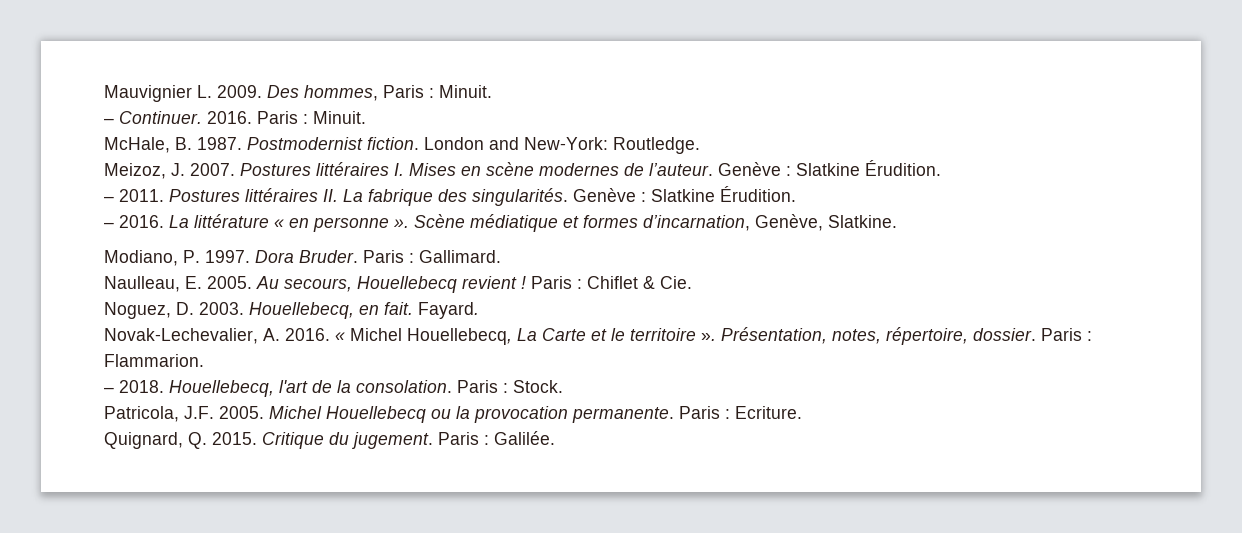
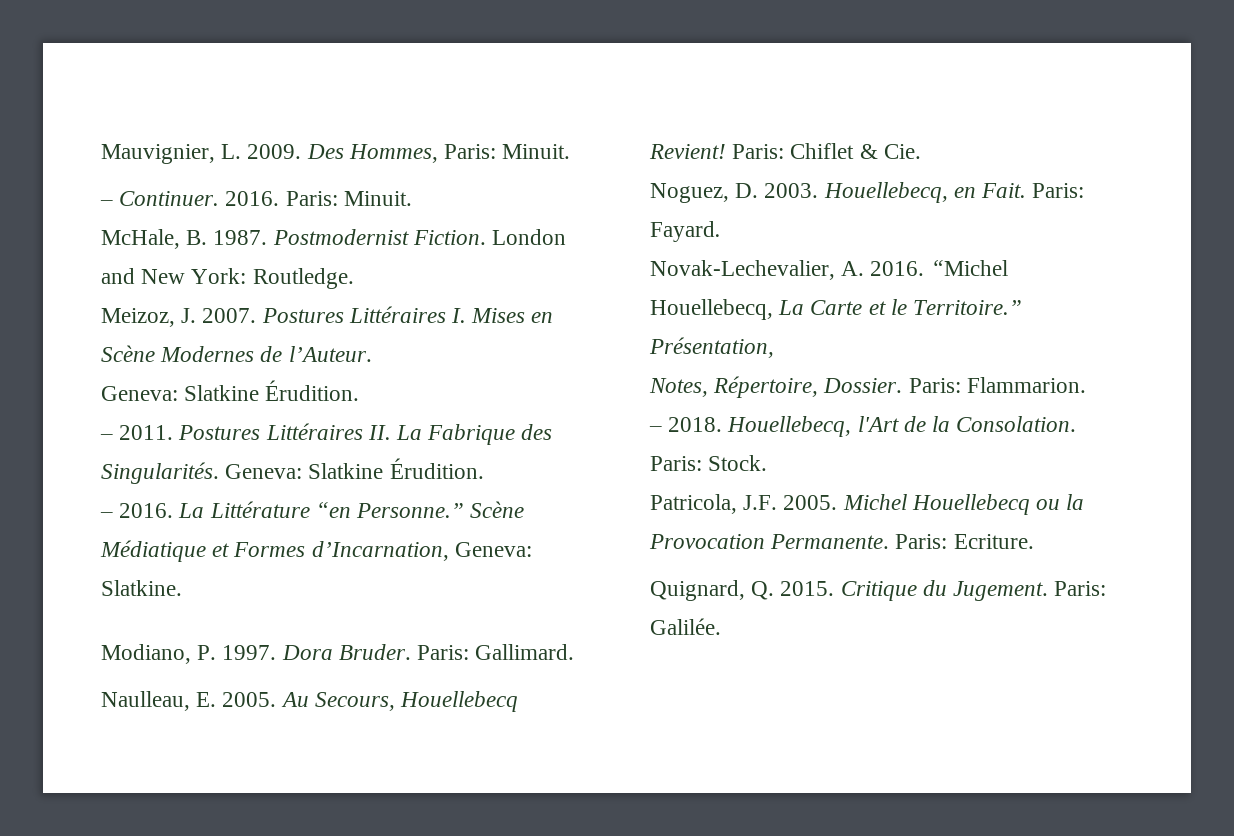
- Mauvignier L. 2009.
+ Mauvignier, L. 2009.
- Des hommes, Paris : Minuit.
+ Des Hommes, Paris: Minuit.
- 2016. Paris : Minuit.
+ 2016. Paris: Minuit.
- Postmodernist fiction.
+ Postmodernist Fiction.
- London and New-York: Routledge.
+ London and New York: Routledge.
- Postures littéraires I. Mises en scène modernes de l’auteur. Genève : Slatkine Érudition.
+ Postures Littéraires I. Mises en Scène Modernes de l’Auteur.
+ Geneva: Slatkine Érudition.
- Postures littéraires II. La fabrique des singularités. Genève : Slatkine Érudition.
+ Postures Littéraires II. La Fabrique des Singularités. Geneva: Slatkine Érudition.
- La littérature « en personne ». Scène médiatique et formes d’incarnation, Genève, Slatkine.
+ La Littérature “en Personne.” Scène Médiatique et Formes d’Incarnation, Geneva: Slatkine.
- Paris : Gallimard.
+ Paris: Gallimard.
- Au secours, Houellebecq revient ! Paris : Chiflet & Cie.
+ Au Secours, Houellebecq Revient! Paris: Chiflet & Cie.
- Houellebecq, en fait. Fayard.
+ Houellebecq, en Fait. Paris: Fayard.
- « Michel Houellebecq, La Carte et le territoire ».
+ “Michel Houellebecq, La Carte et le Territoire.”
- Présentation, notes, répertoire, dossier. Paris : Flammarion.
+ Présentation,
+ Notes, Répertoire, Dossier. Paris: Flammarion.
- Houellebecq, l'art de la consolation. Paris : Stock.
+ Houellebecq, l'Art de la Consolation. Paris: Stock.
- Michel Houellebecq ou la provocation permanente. Paris : Ecriture.
+ Michel Houellebecq ou la Provocation Permanente. Paris: Ecriture.
- Critique du jugement. Paris : Galilée.
+ Critique du Jugement. Paris: Galilée.

